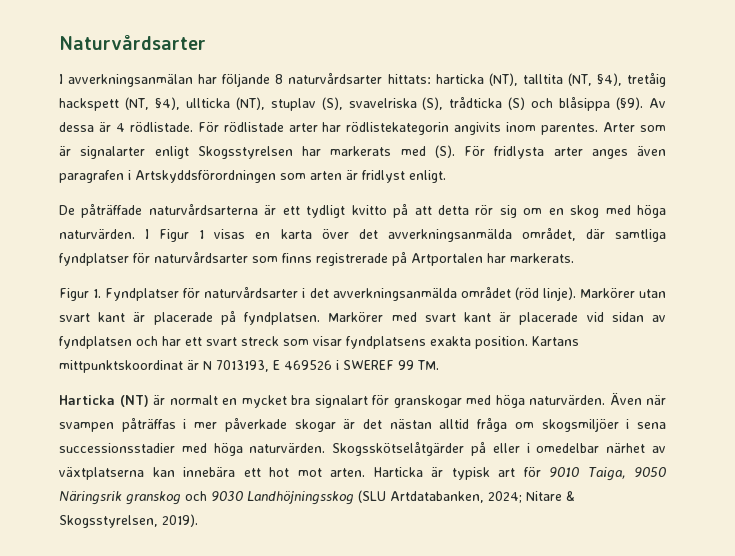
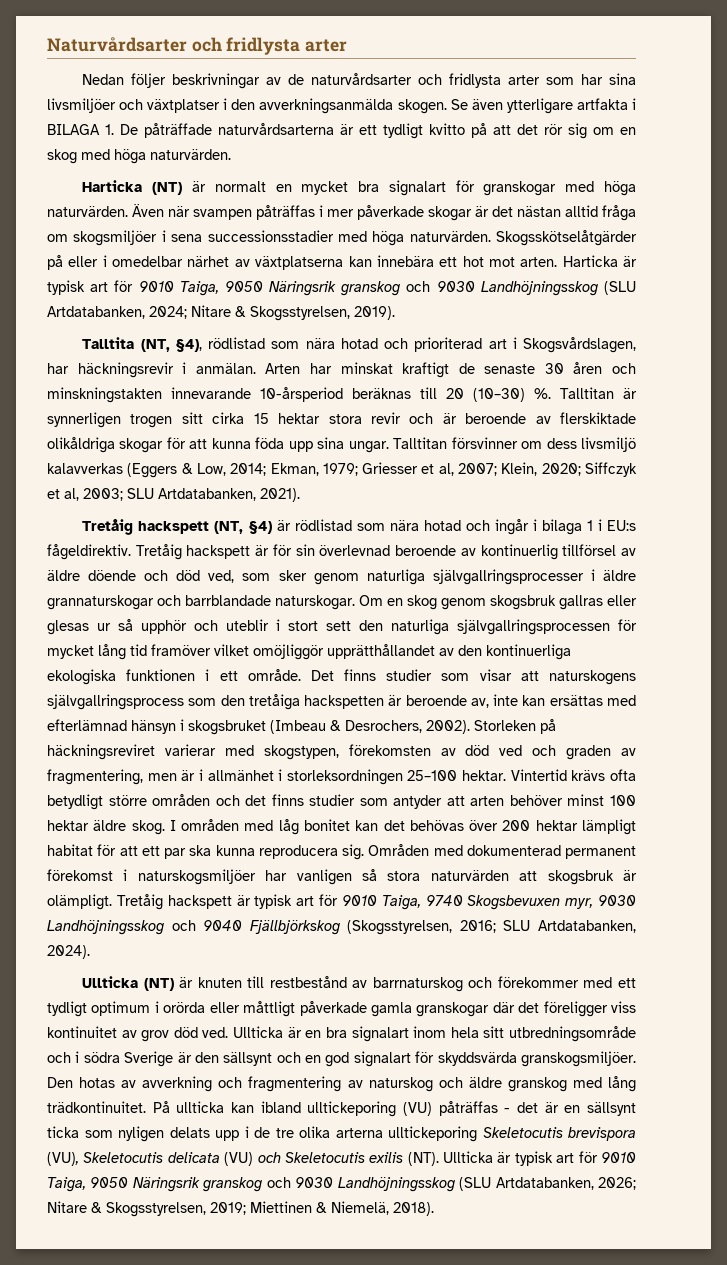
- Naturvårdsarter
- I avverkningsanmälan har följande 8 naturvårdsarter hittats: harticka (NT), talltita (NT, §4), tretåig hackspett (NT, §4), ullticka (NT), stuplav (S), svavelriska (S), trådticka (S) och blåsippa (§9). Av dessa är 4 rödlistade. För rödlistade arter har rödlistekategorin angivits inom parentes. Arter som är signalarter enligt Skogsstyrelsen har markerats med (S). För fridlysta arter anges även paragrafen i Artskyddsförordningen som arten är fridlyst enligt.
- De påträffade naturvårdsarterna är ett tydligt kvitto på att detta rör sig om en skog med höga naturvärden. I Figur 1 visas en karta över det avverkningsanmälda området, där samtliga fyndplatser för naturvårdsarter som finns registrerade på Artportalen har markerats.
- Figur 1. Fyndplatser för naturvårdsarter i det avverkningsanmälda området (röd linje). Markörer utan svart kant är placerade på fyndplatsen. Markörer med svart kant är placerade vid sidan av fyndplatsen och har ett svart streck som visar fyndplatsens exakta position. Kartans mittpunktskoordinat är N 7013193, E 469526 i SWEREF 99 TM.
+ Naturvårdsarter och fridlysta arter
+ Nedan följer beskrivningar av de naturvårdsarter och fridlysta arter som har sina livsmiljöer och växtplatser i den avverkningsanmälda skogen. Se även ytterligare artfakta i BILAGA 1. De påträffade naturvårdsarterna är ett tydligt kvitto på att det rör sig om en skog med höga naturvärden.
+ Talltita (NT, §4), rödlistad som nära hotad och prioriterad art i Skogsvårdslagen, har häckningsrevir i anmälan. Arten har minskat kraftigt de senaste 30 åren och minskningstakten innevarande 10-årsperiod beräknas till 20 (10–30) %. Talltitan är synnerligen trogen sitt cirka 15 hektar stora revir och är beroende av flerskiktade olikåldriga skogar för att kunna föda upp sina ungar. Talltitan försvinner om dess livsmiljö kalavverkas (Eggers & Low, 2014; Ekman, 1979; Griesser et al, 2007; Klein, 2020; Siffczyk et al, 2003; SLU Artdatabanken, 2021).
+ Tretåig hackspett (NT, §4) är rödlistad som nära hotad och ingår i bilaga 1 i EU:s fågeldirektiv. Tretåig hackspett är för sin överlevnad beroende av kontinuerlig tillförsel av äldre döende och död ved, som sker genom naturliga självgallringsprocesser i äldre grannaturskogar och barrblandade naturskogar. Om en skog genom skogsbruk gallras eller glesas ur så upphör och uteblir i stort sett den naturliga självgallringsprocessen för mycket lång tid framöver vilket omöjliggör upprätthållandet av den kontinuerliga ekologiska funktionen i ett område. Det finns studier som visar att naturskogens självgallringsprocess som den tretåiga hackspetten är beroende av, inte kan ersättas med efterlämnad hänsyn i skogsbruket (Imbeau & Desrochers, 2002). Storleken på häckningsreviret varierar med skogstypen, förekomsten av död ved och graden av fragmentering, men är i allmänhet i storleksordningen 25–100 hektar. Vintertid krävs ofta betydligt större områden och det finns studier som antyder att arten behöver minst 100 hektar äldre skog. I områden med låg bonitet kan det behövas över 200 hektar lämpligt habitat för att ett par ska kunna reproducera sig. Områden med dokumenterad permanent förekomst i naturskogsmiljöer har vanligen så stora naturvärden att skogsbruk är olämpligt. Tretåig hackspett är typisk art för 9010 Taiga, 9740 Skogsbevuxen myr, 9030 Landhöjningsskog och 9040 Fjällbjörkskog (Skogsstyrelsen, 2016; SLU Artdatabanken, 2024).
+ Ullticka (NT) är knuten till restbestånd av barrnaturskog och förekommer med ett tydligt optimum i orörda eller måttligt påverkade gamla granskogar där det föreligger viss kontinuitet av grov död ved. Ullticka är en bra signalart inom hela sitt utbredningsområde och i södra Sverige är den sällsynt och en god signalart för skyddsvärda granskogsmiljöer. Den hotas av avverkning och fragmentering av naturskog och äldre granskog med lång trädkontinuitet. På ullticka kan ibland ulltickeporing (VU) påträffas - det är en sällsynt ticka som nyligen delats upp i de tre olika arterna ulltickeporing Skeletocutis brevispora (VU), Skeletocutis delicata (VU) och Skeletocutis exilis (NT). Ullticka är typisk art för 9010 Taiga, 9050 Näringsrik granskog och 9030 Landhöjningsskog (SLU Artdatabanken, 2026; Nitare & Skogsstyrelsen, 2019; Miettinen & Niemelä, 2018).

